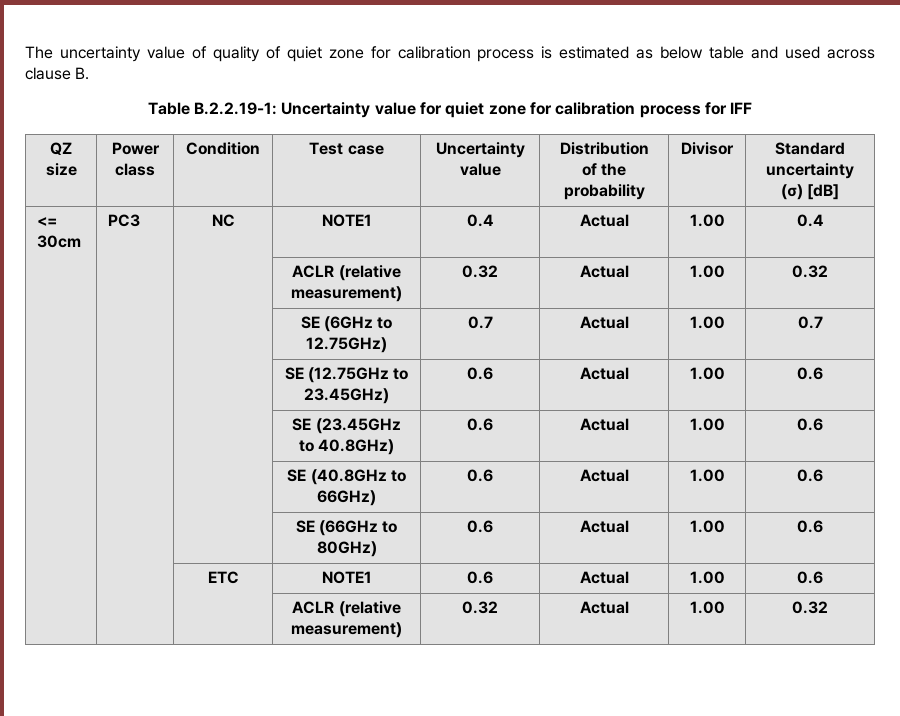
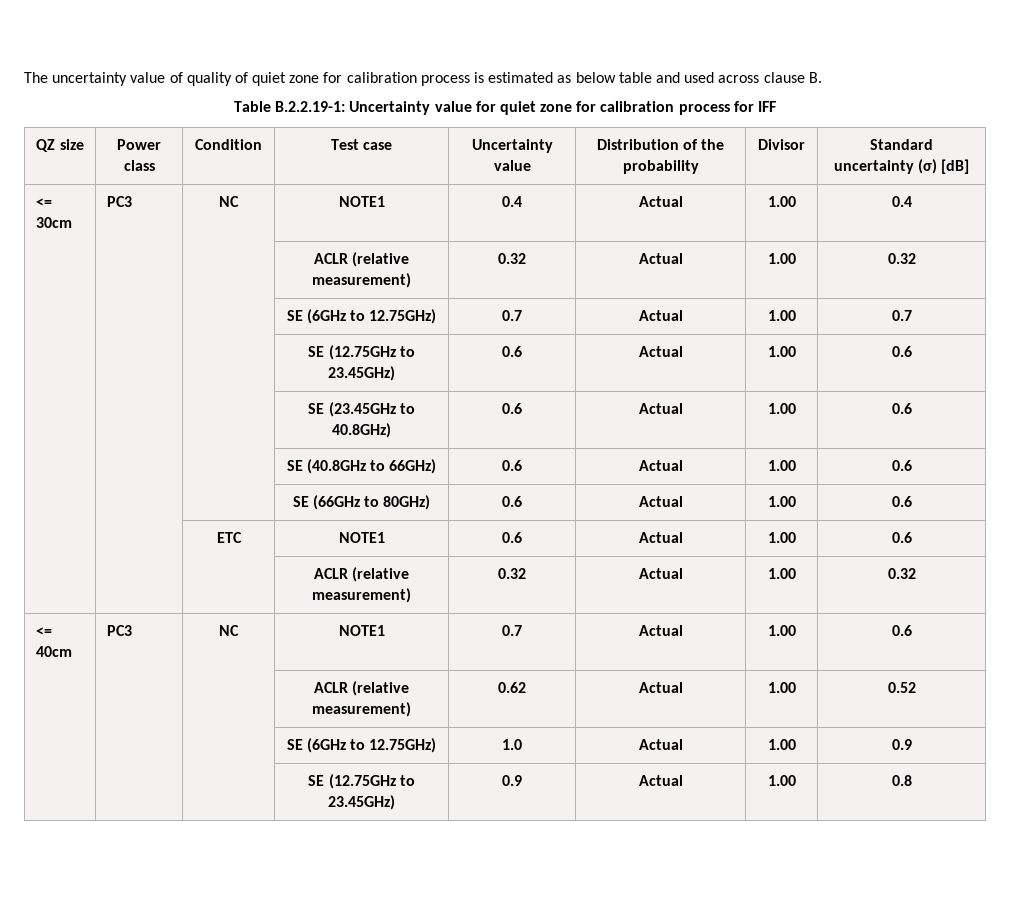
+ <= 40cm | PC3 | NC | NOTE1 | 0.7 | Actual | 1.00 | 0.6
+ | | | ACLR (relative measurement) | 0.62 | Actual | 1.00 | 0.52
+ | | | SE (6GHz to 12.75GHz) | 1.0 | Actual | 1.00 | 0.9
+ | | | SE (12.75GHz to 23.45GHz) | 0.9 | Actual | 1.00 | 0.8

